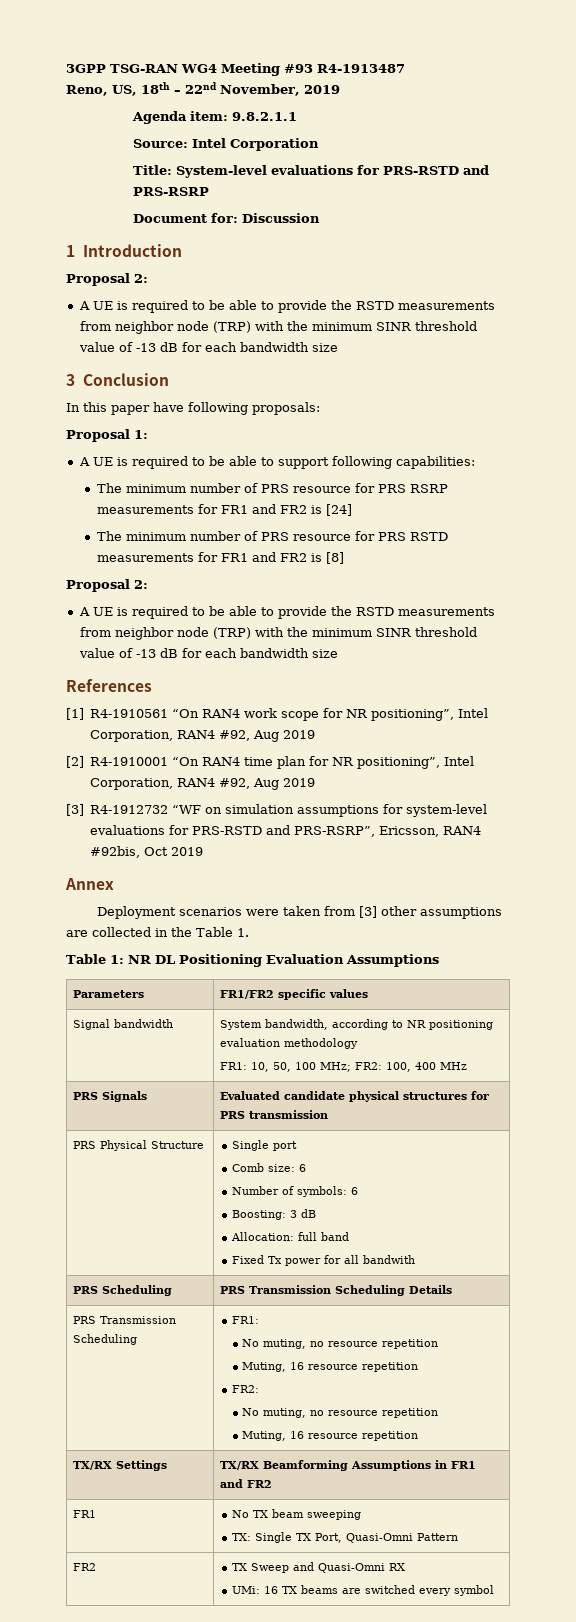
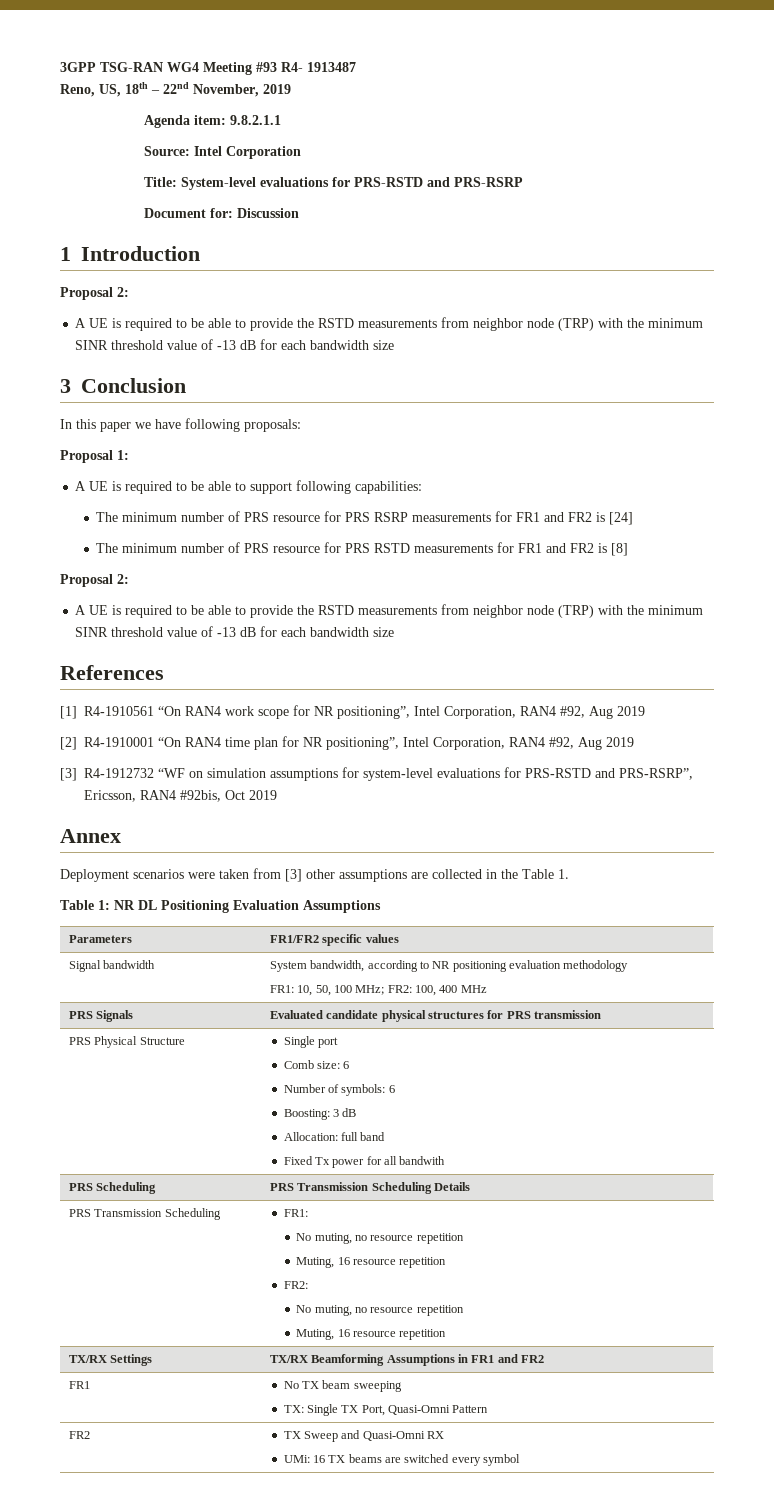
- 3GPP TSG-RAN WG4 Meeting #93 R4-1913487
+ 3GPP TSG-RAN WG4 Meeting #93 R4- 1913487
- In this paper have following proposals:
+ In this paper we have following proposals:

